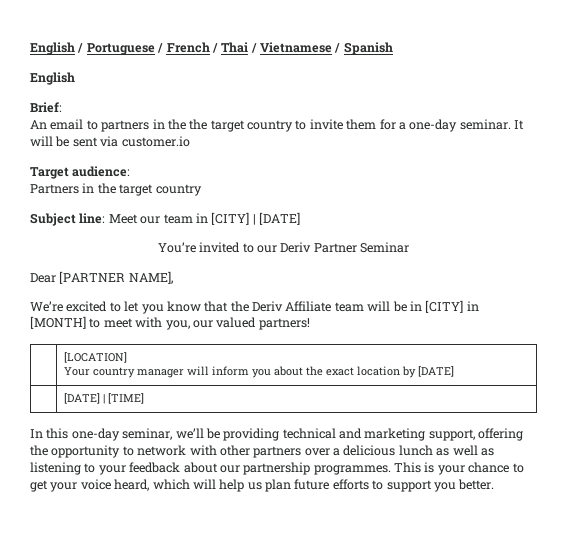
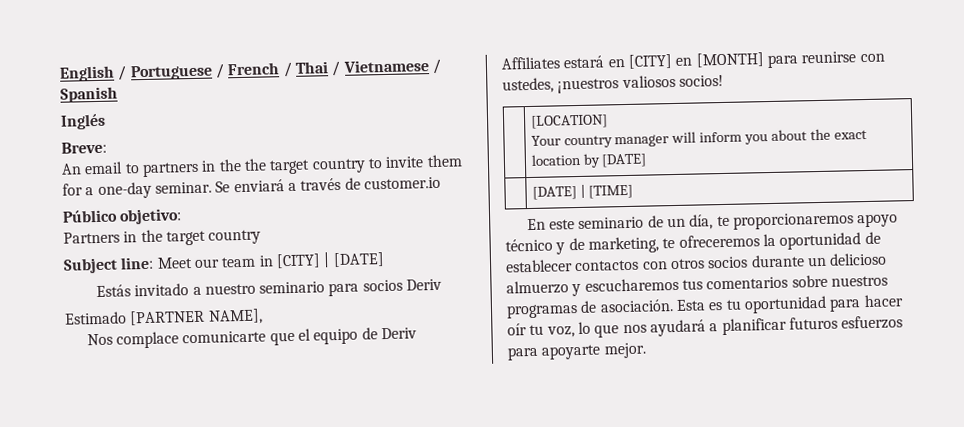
  English / Portuguese / French / Thai / Vietnamese / Spanish
- English
- Brief:
+ Inglés
+ Breve:
- It will be sent via customer.io
+ Se enviará a través de customer.io
- Target audience:
+ Público objetivo:
- You’re invited to our Deriv Partner Seminar
- Dear [PARTNER NAME],
- We’re excited to let you know that the Deriv Affiliate team will be in [CITY] in [MONTH] to meet with you, our valued partners!
+ Estás invitado a nuestro seminario para socios Deriv
+ Estimado [PARTNER NAME],
+ Nos complace comunicarte que el equipo de Deriv Affiliates estará en [CITY] en [MONTH] para reunirse con ustedes, ¡nuestros valiosos socios!
- In this one-day seminar, we’ll be providing technical and marketing support, offering the opportunity to network with other partners over a delicious lunch as well as listening to your feedback about our partnership programmes. This is your chance to get your voice heard, which will help us plan future efforts to support you better.
+ En este seminario de un día, te proporcionaremos apoyo técnico y de marketing, te ofreceremos la oportunidad de establecer contactos con otros socios durante un delicioso almuerzo y escucharemos tus comentarios sobre nuestros programas de asociación. Esta es tu oportunidad para hacer oír tu voz, lo que nos ayudará a planificar futuros esfuerzos para apoyarte mejor.

